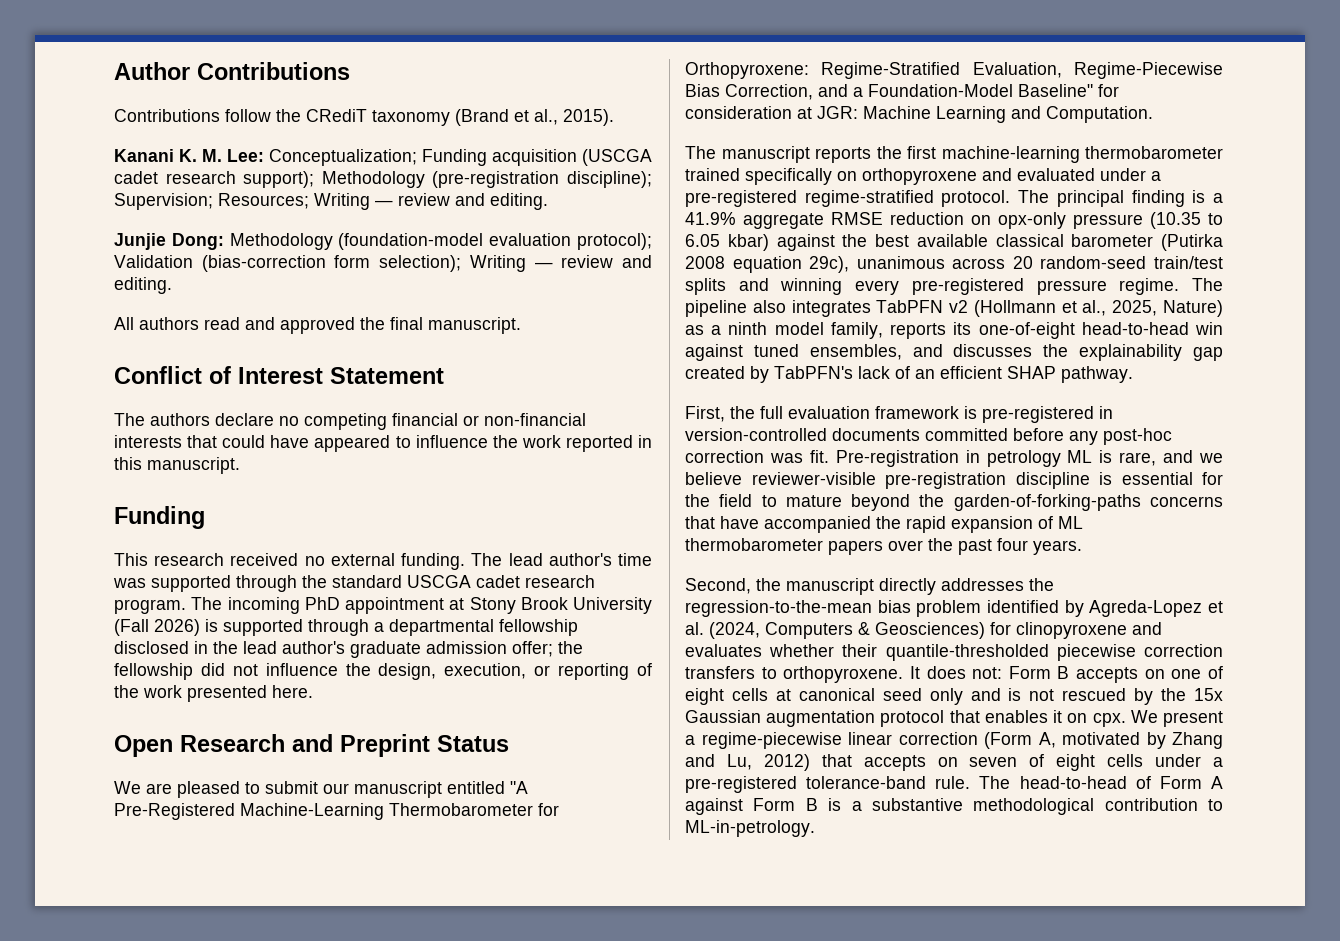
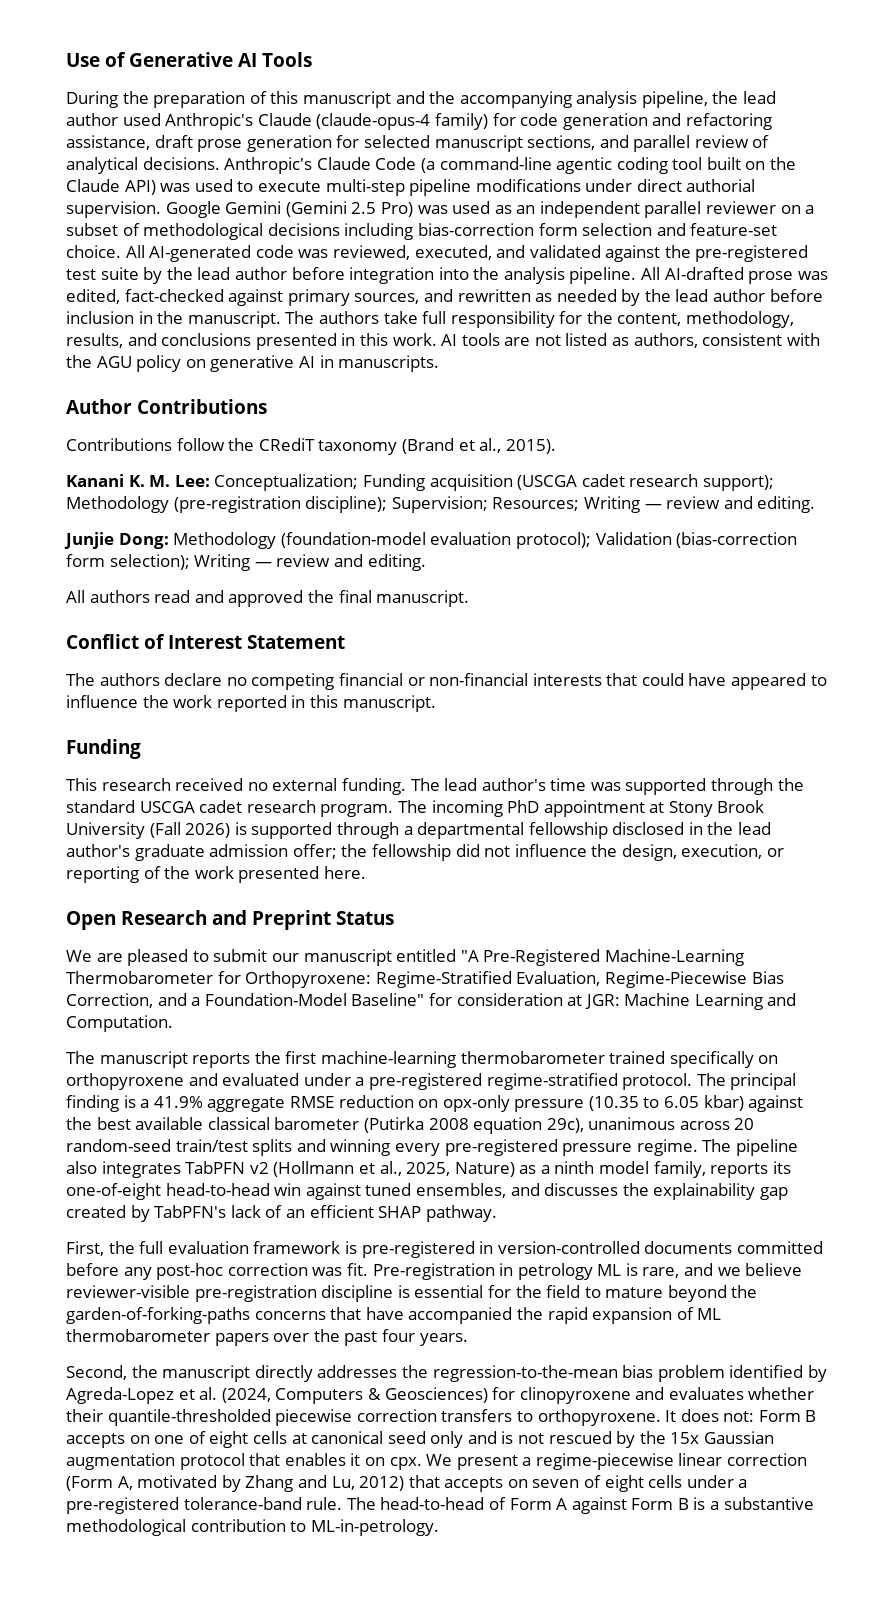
+ Use of Generative AI Tools
+ During the preparation of this manuscript and the accompanying analysis pipeline, the lead author used Anthropic's Claude (claude-opus-4 family) for code generation and refactoring assistance, draft prose generation for selected manuscript sections, and parallel review of analytical decisions. Anthropic's Claude Code (a command-line agentic coding tool built on the Claude API) was used to execute multi-step pipeline modifications under direct authorial supervision. Google Gemini (Gemini 2.5 Pro) was used as an independent parallel reviewer on a subset of methodological decisions including bias-correction form selection and feature-set choice. All AI-generated code was reviewed, executed, and validated against the pre-registered test suite by the lead author before integration into the analysis pipeline. All AI-drafted prose was edited, fact-checked against primary sources, and rewritten as needed by the lead author before inclusion in the manuscript. The authors take full responsibility for the content, methodology, results, and conclusions presented in this work. AI tools are not listed as authors, consistent with the AGU policy on generative AI in manuscripts.

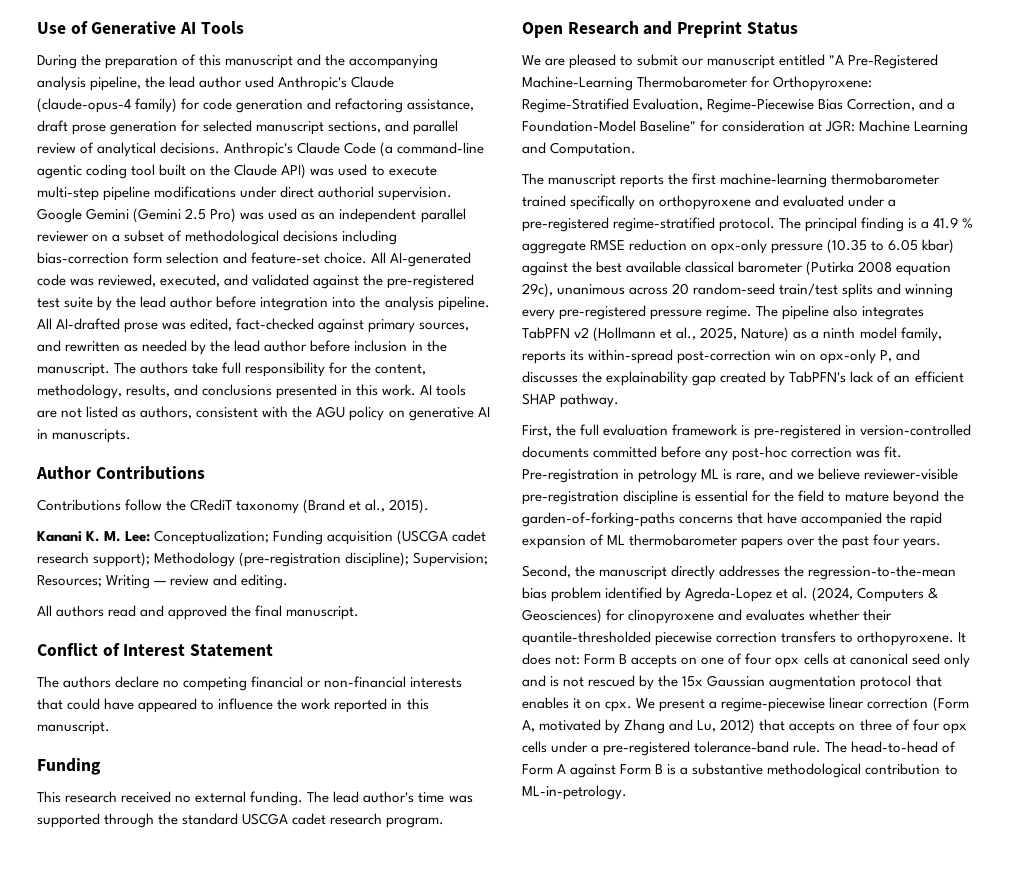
- Junjie Dong: Methodology (foundation-model evaluation protocol); Validation (bias-correction form selection); Writing — review and editing.
- The incoming PhD appointment at Stony Brook University (Fall 2026) is supported through a departmental fellowship disclosed in the lead author's graduate admission offer; the fellowship did not influence the design, execution, or reporting of the work presented here.
- The principal finding is a 41.9% aggregate RMSE reduction on opx-only pressure (10.35 to 6.05 kbar) against the best available classical barometer (Putirka 2008 equation 29c), unanimous across 20 random-seed train/test splits and winning every pre-registered pressure regime.
+ The principal finding is a 41.9 % aggregate RMSE reduction on opx-only pressure (10.35 to 6.05 kbar) against the best available classical barometer (Putirka 2008 equation 29c), unanimous across 20 random-seed train/test splits and winning every pre-registered pressure regime.
- The pipeline also integrates TabPFN v2 (Hollmann et al., 2025, Nature) as a ninth model family, reports its one-of-eight head-to-head win against tuned ensembles, and discusses the explainability gap created by TabPFN's lack of an efficient SHAP pathway.
+ The pipeline also integrates TabPFN v2 (Hollmann et al., 2025, Nature) as a ninth model family, reports its within-spread post-correction win on opx-only P, and discusses the explainability gap created by TabPFN's lack of an efficient SHAP pathway.
- It does not: Form B accepts on one of eight cells at canonical seed only and is not rescued by the 15x Gaussian augmentation protocol that enables it on cpx.
+ It does not: Form B accepts on one of four opx cells at canonical seed only and is not rescued by the 15x Gaussian augmentation protocol that enables it on cpx.
- We present a regime-piecewise linear correction (Form A, motivated by Zhang and Lu, 2012) that accepts on seven of eight cells under a pre-registered tolerance-band rule.
+ We present a regime-piecewise linear correction (Form A, motivated by Zhang and Lu, 2012) that accepts on three of four opx cells under a pre-registered tolerance-band rule.

